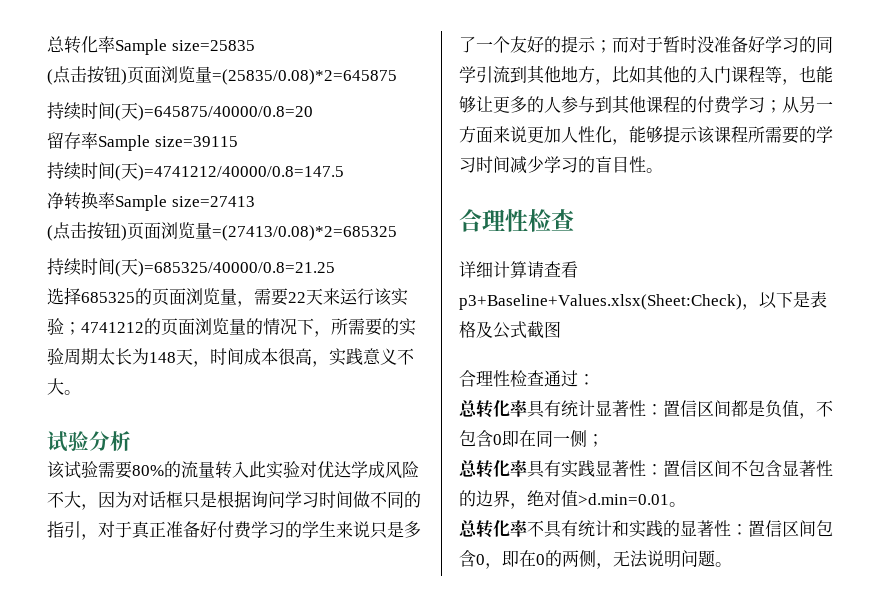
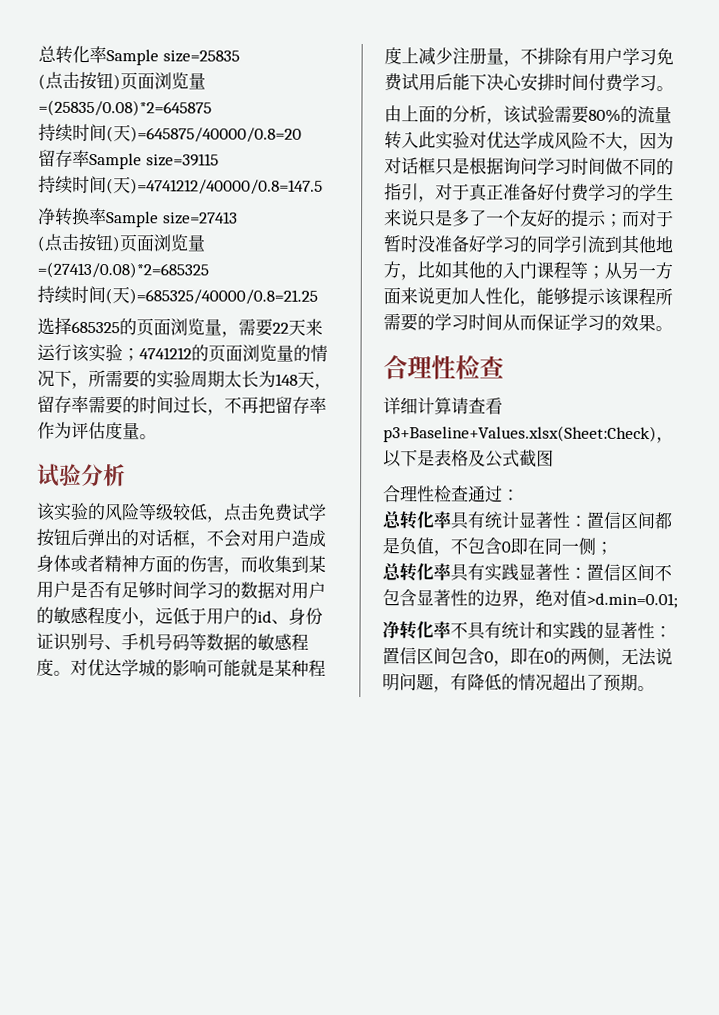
- 4741212的页面浏览量的情况下，所需要的实验周期太长为148天，时间成本很高，实践意义不大。
+ 4741212的页面浏览量的情况下，所需要的实验周期太长为148天，留存率需要的时间过长，不再把留存率作为评估度量。
  试验分析
- 该试验需要80%的流量转入此实验对优达学成风险不大，因为对话框只是根据询问学习时间做不同的指引，对于真正准备好付费学习的学生来说只是多了一个友好的提示；
+ 该实验的风险等级较低，点击免费试学按钮后弹出的对话框，不会对用户造成身体或者精神方面的伤害，而收集到某用户是否有足够时间学习的数据对用户的敏感程度小，远低于用户的id、身份证识别号、手机号码等数据的敏感程度。对优达学城的影响可能就是某种程度上减少注册量，不排除有用户学习免费试用后能下决心安排时间付费学习。
+ 由上面的分析，该试验需要80%的流量转入此实验对优达学成风险不大，因为对话框只是根据询问学习时间做不同的指引，对于真正准备好付费学习的学生来说只是多了一个友好的提示；
- 而对于暂时没准备好学习的同学引流到其他地方，比如其他的入门课程等，也能够让更多的人参与到其他课程的付费学习；
+ 而对于暂时没准备好学习的同学引流到其他地方，比如其他的入门课程等；
- 从另一方面来说更加人性化，能够提示该课程所需要的学习时间减少学习的盲目性。
+ 从另一方面来说更加人性化，能够提示该课程所需要的学习时间从而保证学习的效果。
- 总转化率具有实践显著性：置信区间不包含显著性的边界，绝对值>d.min=0.01。
- 总转化率不具有统计和实践的显著性：置信区间包含0，即在0的两侧，无法说明问题。
+ 总转化率具有实践显著性：置信区间不包含显著性的边界，绝对值>d.min=0.01;
+ 净转化率不具有统计和实践的显著性：置信区间包含0，即在0的两侧，无法说明问题，有降低的情况超出了预期。

